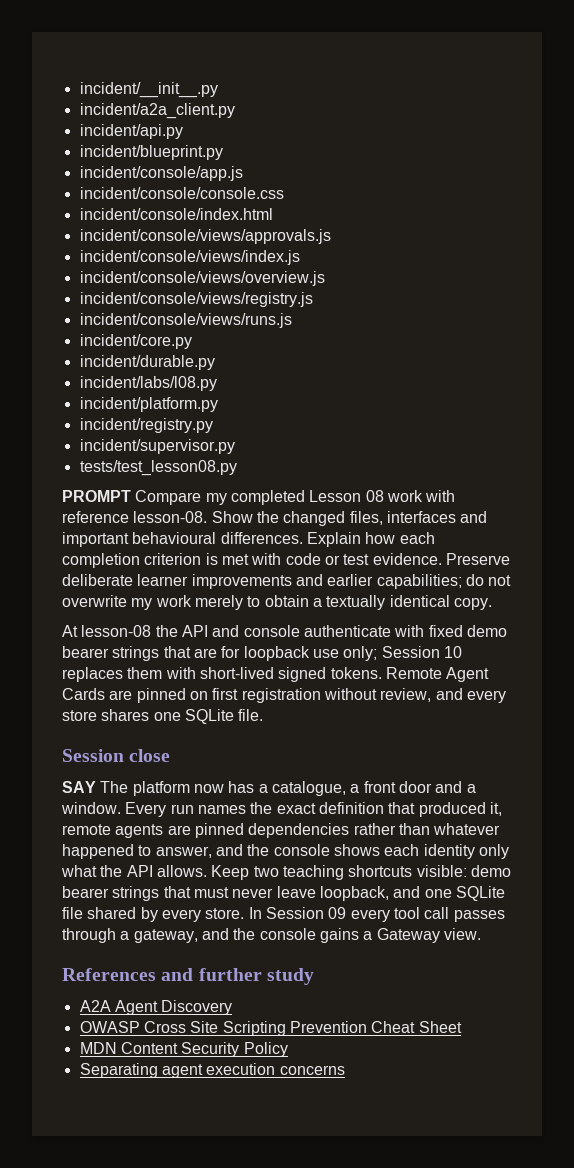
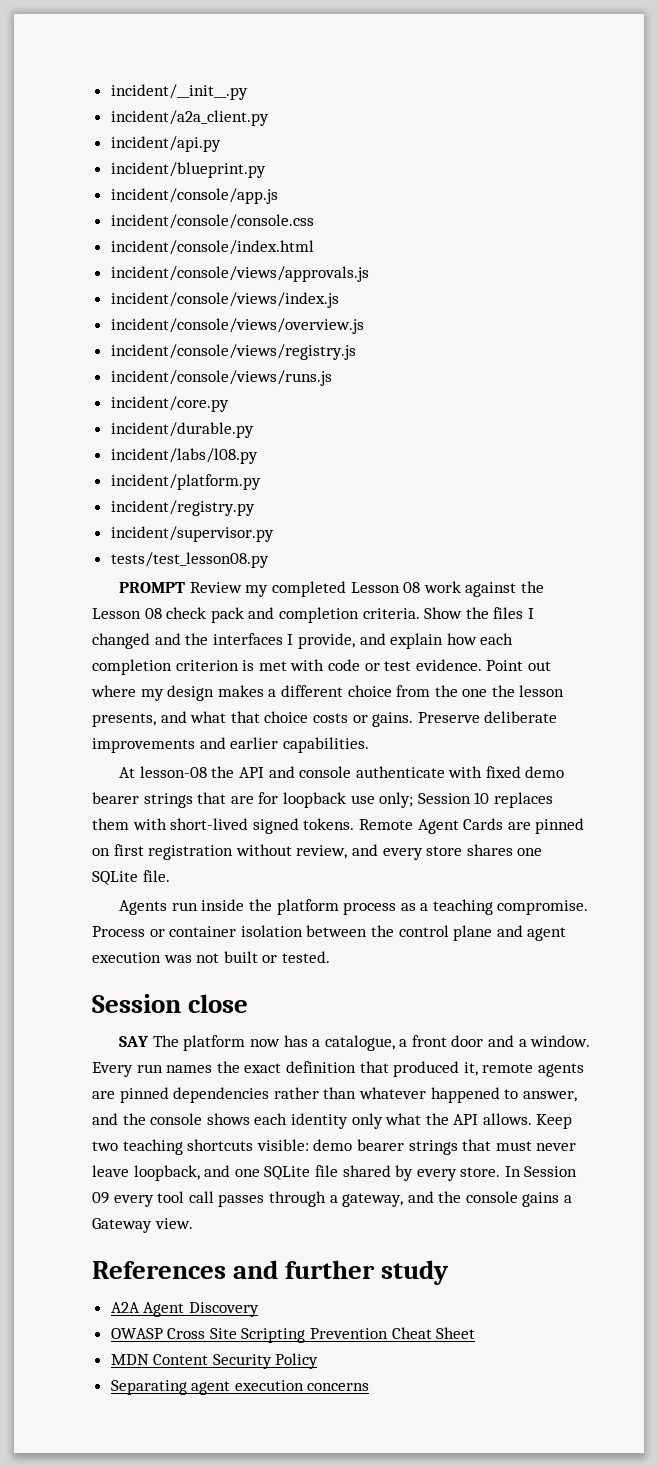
- PROMPT Compare my completed Lesson 08 work with reference lesson-08. Show the changed files, interfaces and important behavioural differences. Explain how each completion criterion is met with code or test evidence.
+ PROMPT Review my completed Lesson 08 work against the Lesson 08 check pack and completion criteria. Show the files I changed and the interfaces I provide, and explain how each completion criterion is met with code or test evidence.
+ Point out where my design makes a different choice from the one the lesson presents, and what that choice costs or gains.
- Preserve deliberate learner improvements and earlier capabilities; do not overwrite my work merely to obtain a textually identical copy.
+ Preserve deliberate improvements and earlier capabilities.
+ Agents run inside the platform process as a teaching compromise. Process or container isolation between the control plane and agent execution was not built or tested.

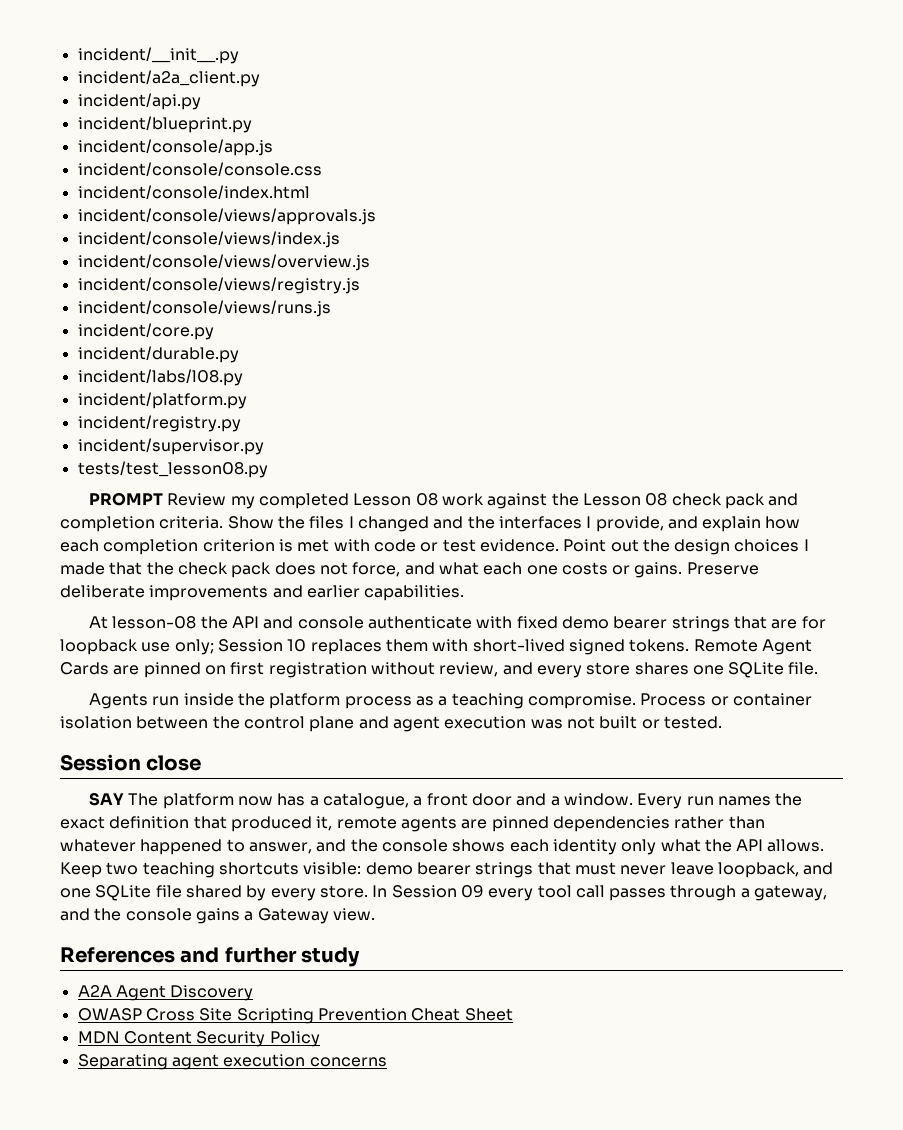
- Point out where my design makes a different choice from the one the lesson presents, and what that choice costs or gains.
+ Point out the design choices I made that the check pack does not force, and what each one costs or gains.

